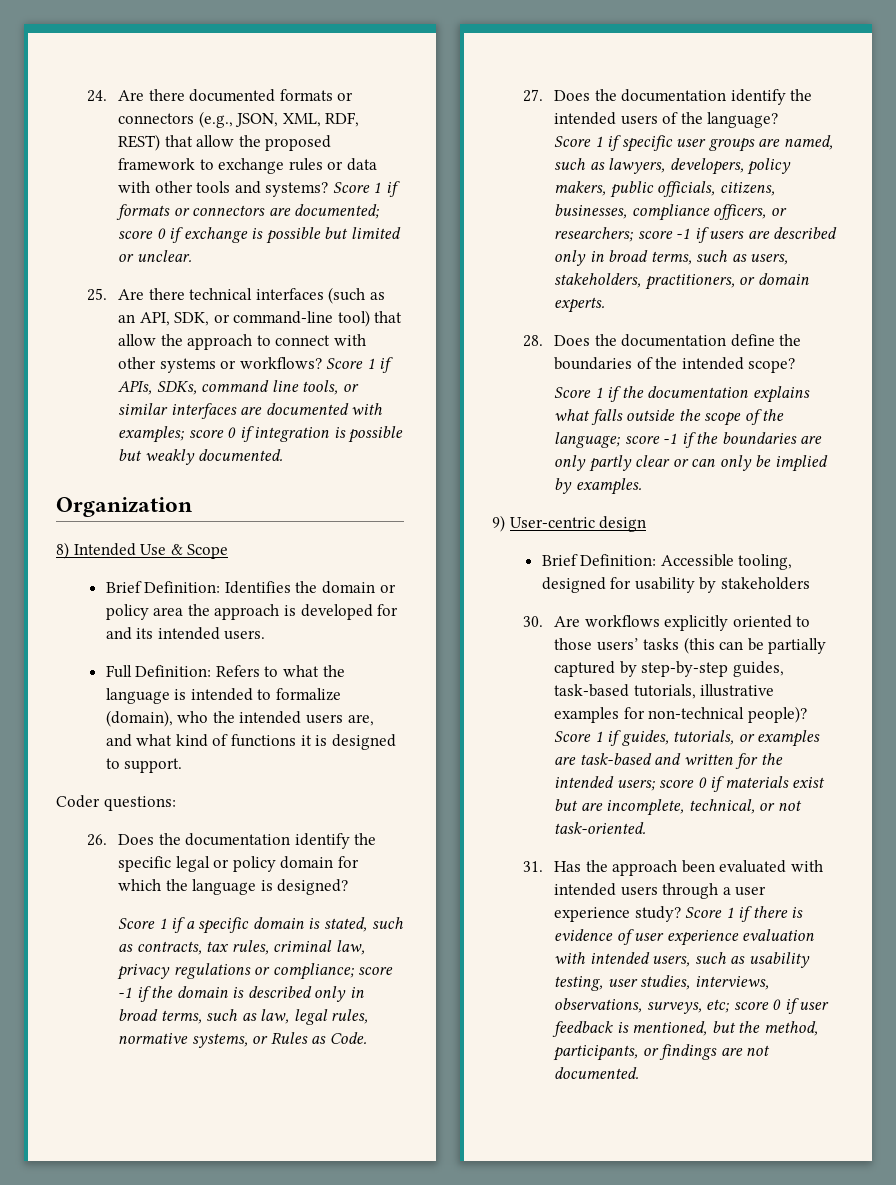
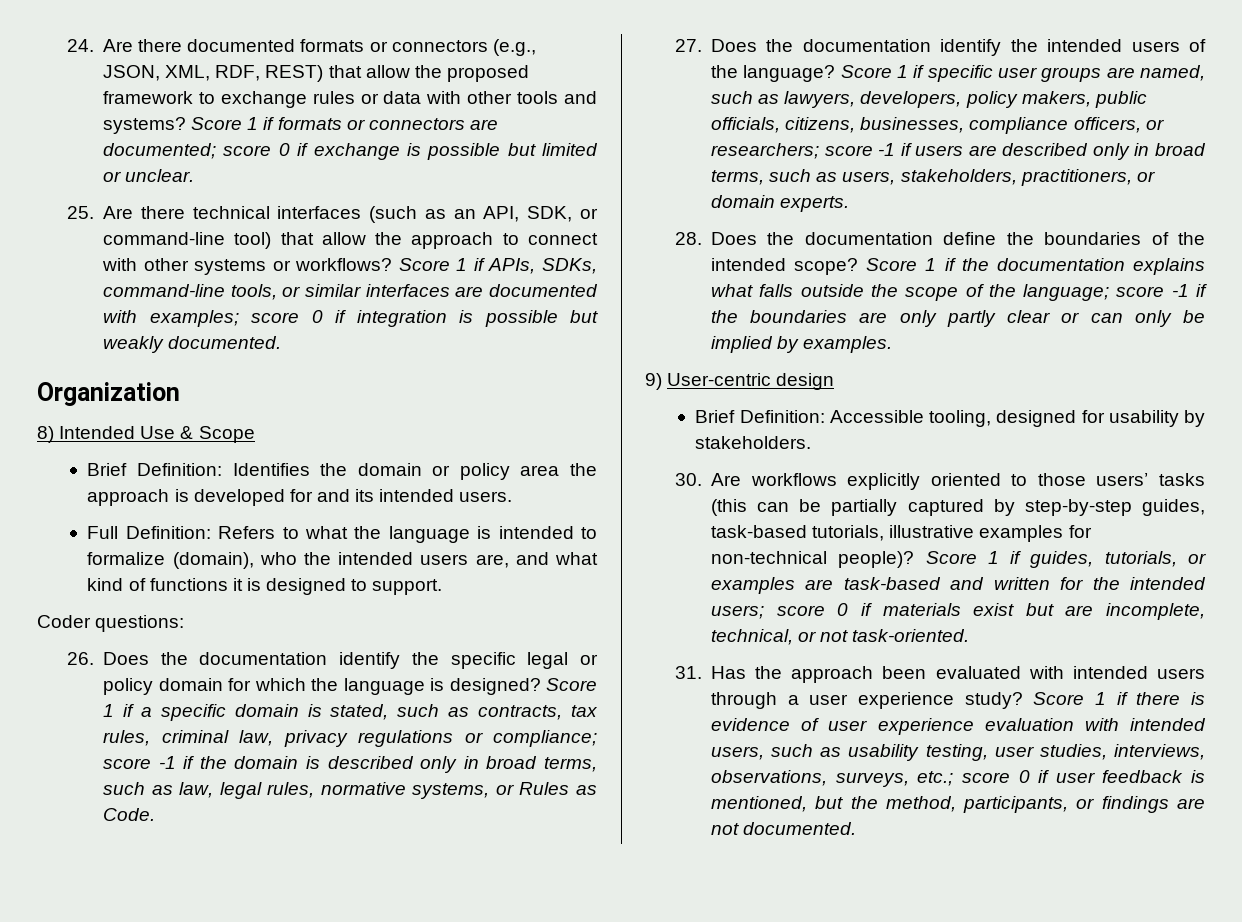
- Score 1 if APIs, SDKs, command line tools, or similar interfaces are documented with examples; score 0 if integration is possible but weakly documented.
+ Score 1 if APIs, SDKs, command-line tools, or similar interfaces are documented with examples; score 0 if integration is possible but weakly documented.
- 26. Does the documentation identify the specific legal or policy domain for which the language is designed?
- Score 1 if a specific domain is stated, such as contracts, tax rules, criminal law, privacy regulations or compliance; score -1 if the domain is described only in broad terms, such as law, legal rules, normative systems, or Rules as Code.
+ 26. Does the documentation identify the specific legal or policy domain for which the language is designed? Score 1 if a specific domain is stated, such as contracts, tax rules, criminal law, privacy regulations or compliance; score -1 if the domain is described only in broad terms, such as law, legal rules, normative systems, or Rules as Code.
- 27. Does the documentation identify the intended users of the language?
- Score 1 if specific user groups are named, such as lawyers, developers, policy makers, public officials, citizens, businesses, compliance officers, or researchers; score -1 if users are described only in broad terms, such as users, stakeholders, practitioners, or domain experts.
+ 27. Does the documentation identify the intended users of the language? Score 1 if specific user groups are named, such as lawyers, developers, policy makers, public officials, citizens, businesses, compliance officers, or researchers; score -1 if users are described only in broad terms, such as users, stakeholders, practitioners, or domain experts.
- 28. Does the documentation define the boundaries of the intended scope?
- Score 1 if the documentation explains what falls outside the scope of the language; score -1 if the boundaries are only partly clear or can only be implied by examples.
+ 28. Does the documentation define the boundaries of the intended scope? Score 1 if the documentation explains what falls outside the scope of the language; score -1 if the boundaries are only partly clear or can only be implied by examples.
- Brief Definition: Accessible tooling, designed for usability by stakeholders
+ Brief Definition: Accessible tooling, designed for usability by stakeholders.
- Score 1 if there is evidence of user experience evaluation with intended users, such as usability testing, user studies, interviews, observations, surveys, etc; score 0 if user feedback is mentioned, but the method, participants, or findings are not documented.
+ Score 1 if there is evidence of user experience evaluation with intended users, such as usability testing, user studies, interviews, observations, surveys, etc.; score 0 if user feedback is mentioned, but the method, participants, or findings are not documented.

